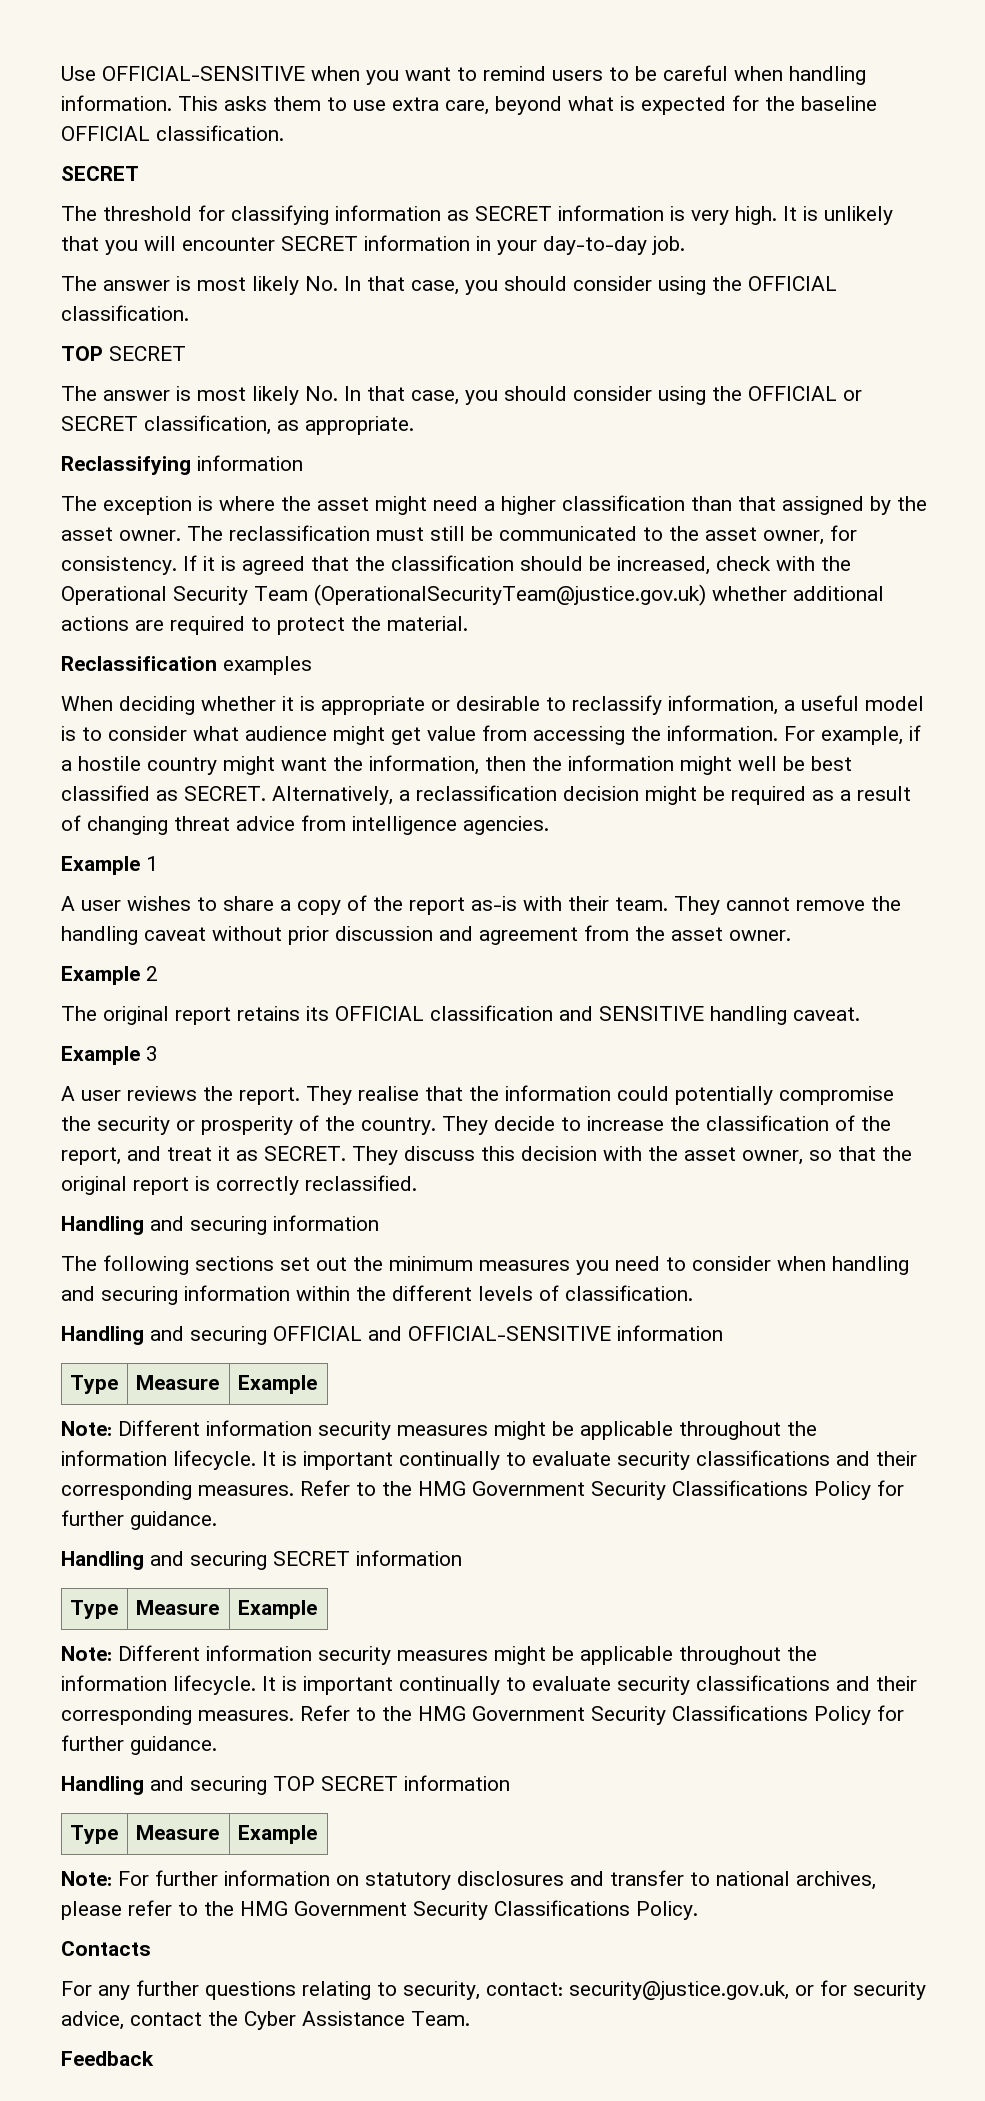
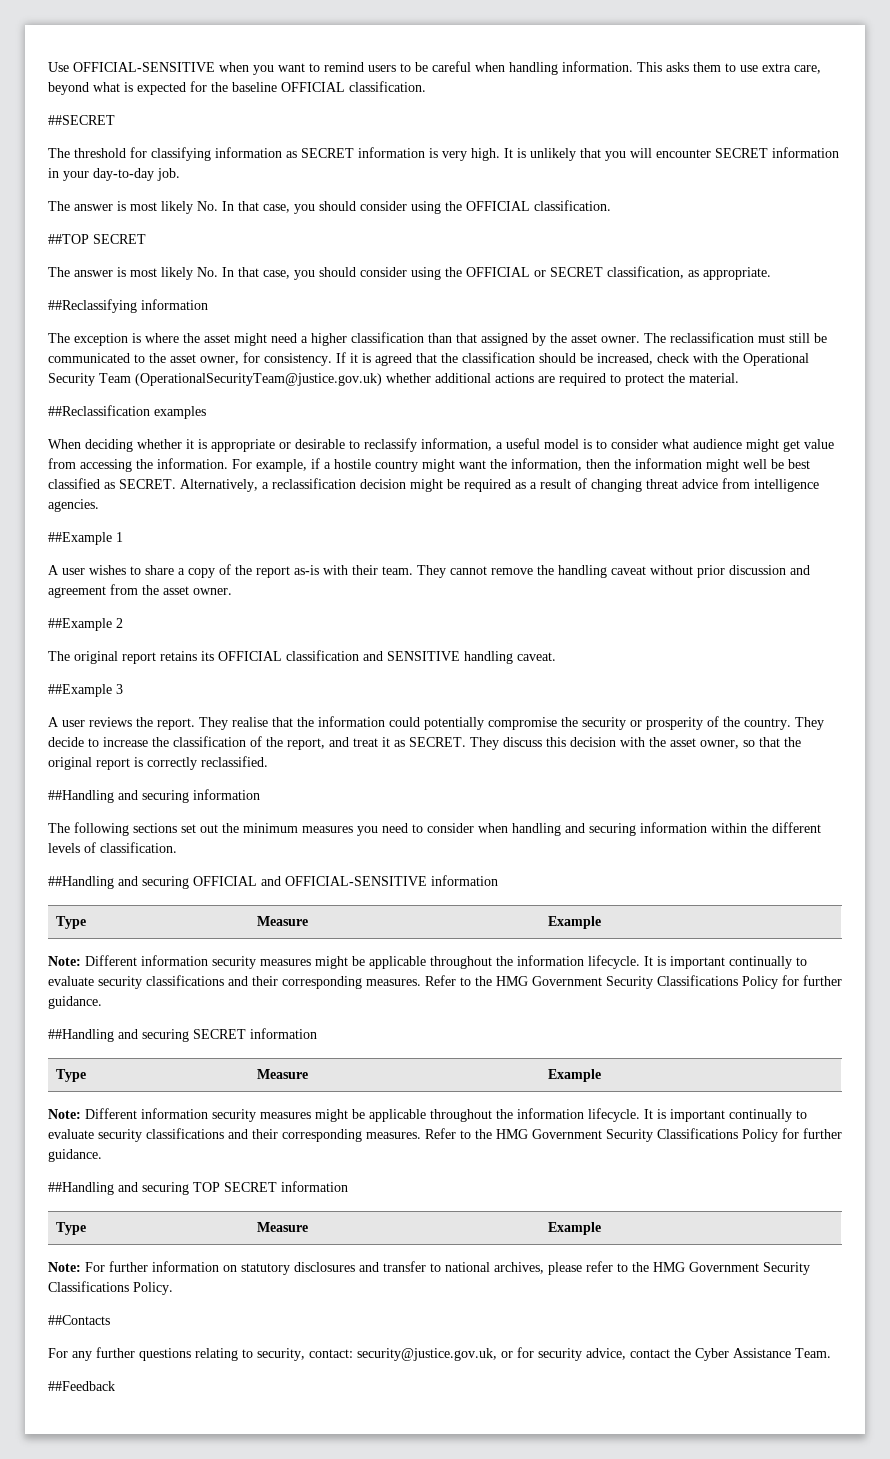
  This asks them to use extra care, beyond what is expected for the baseline OFFICIAL classification.
- SECRET
+ ##SECRET
  The answer is most likely No. In that case, you should consider using the OFFICIAL classification.
- TOP SECRET
+ ##TOP SECRET
- Reclassifying information
+ ##Reclassifying information
- Reclassification examples
+ ##Reclassification examples
- Example 1
+ ##Example 1
- Example 2
+ ##Example 2
- Example 3
+ ##Example 3
- Handling and securing information
+ ##Handling and securing information
- Handling and securing OFFICIAL and OFFICIAL-SENSITIVE information
+ ##Handling and securing OFFICIAL and OFFICIAL-SENSITIVE information
- Handling and securing SECRET information
+ ##Handling and securing SECRET information
- Handling and securing TOP SECRET information
+ ##Handling and securing TOP SECRET information
- Contacts
+ ##Contacts
- Feedback
+ ##Feedback

